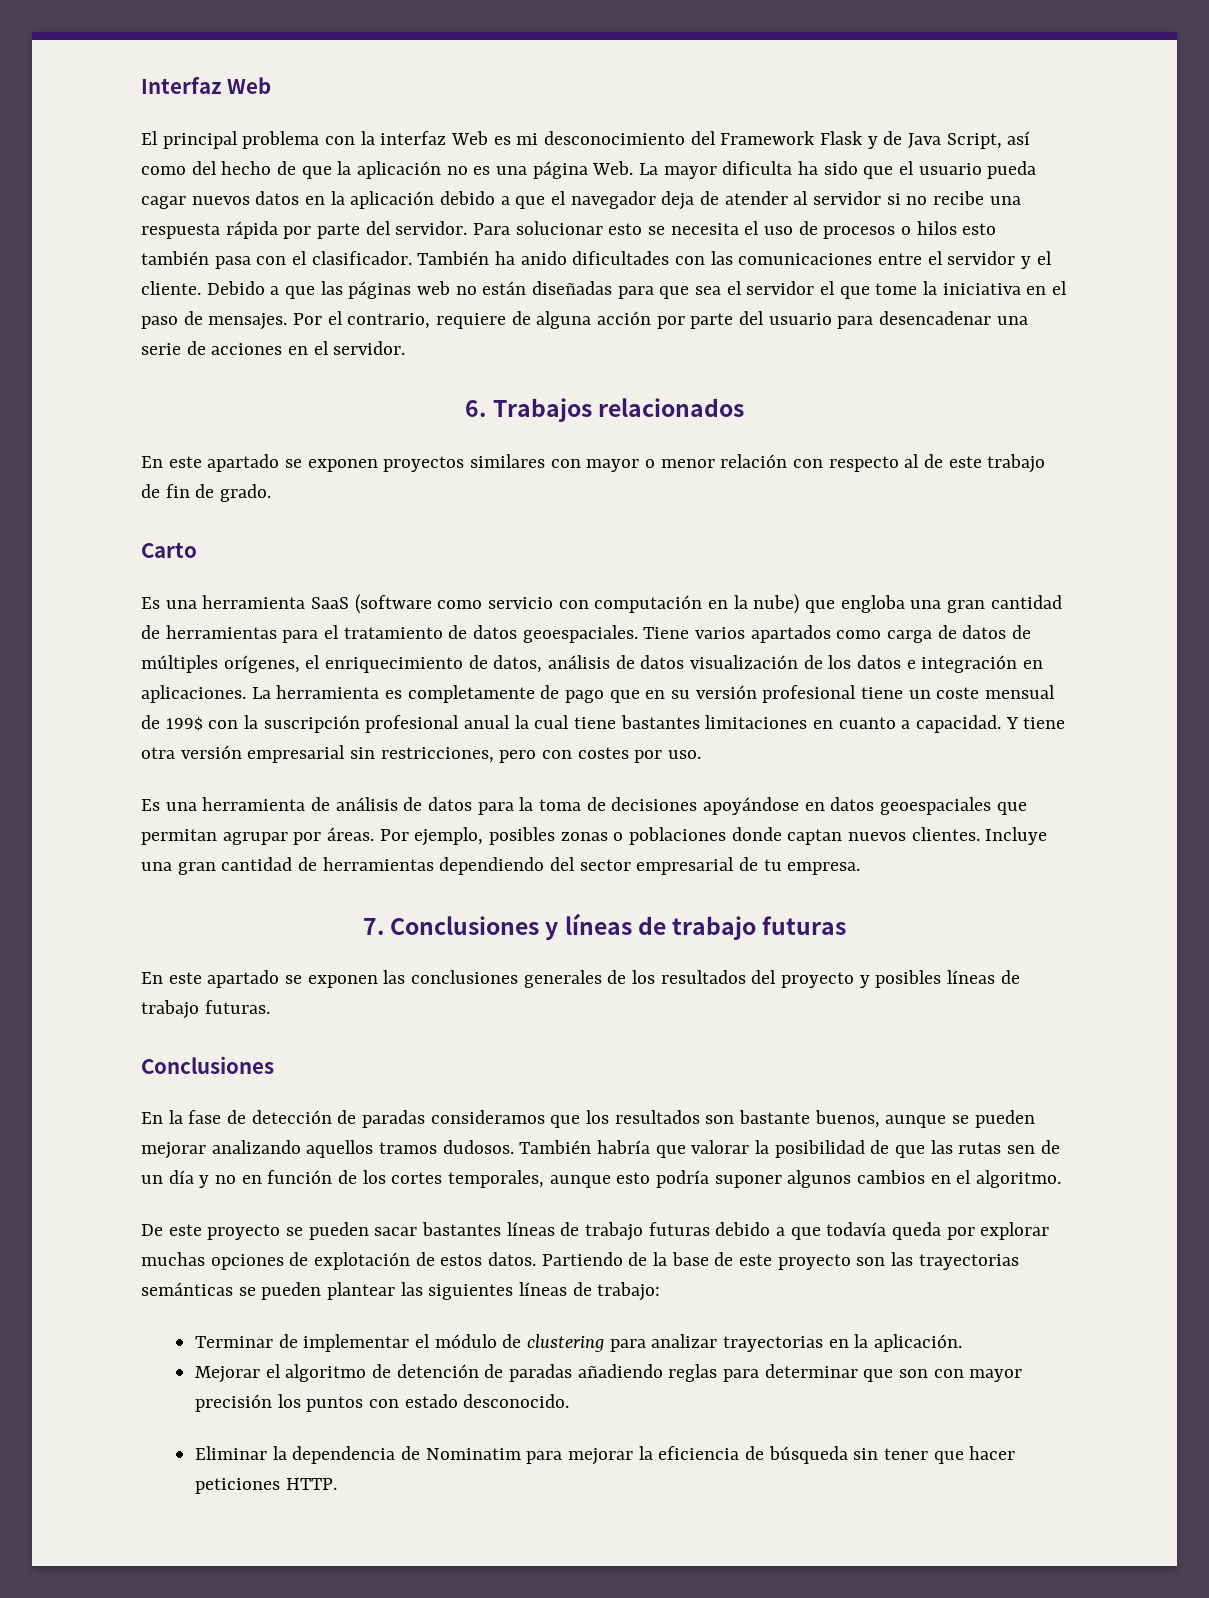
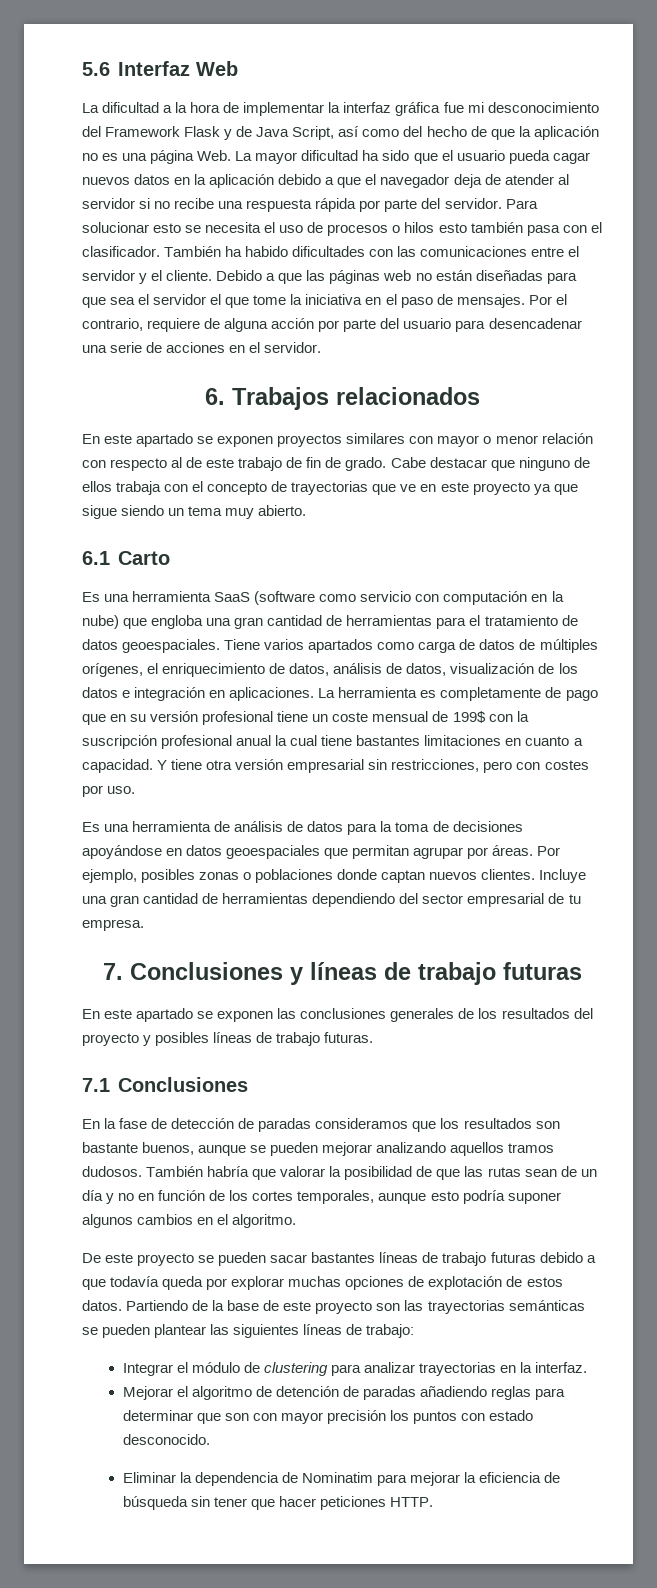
- Interfaz Web
+ 5.6 Interfaz Web
- El principal problema con la interfaz Web es mi desconocimiento del Framework Flask y de Java Script, así como del hecho de que la aplicación no es una página Web. La mayor dificulta ha sido que el usuario pueda cagar nuevos datos en la aplicación debido a que el navegador deja de atender al servidor si no recibe una respuesta rápida por parte del servidor.
+ La dificultad a la hora de implementar la interfaz gráfica fue mi desconocimiento del Framework Flask y de Java Script, así como del hecho de que la aplicación no es una página Web. La mayor dificultad ha sido que el usuario pueda cagar nuevos datos en la aplicación debido a que el navegador deja de atender al servidor si no recibe una respuesta rápida por parte del servidor.
- También ha anido dificultades con las comunicaciones entre el servidor y el cliente.
+ También ha habido dificultades con las comunicaciones entre el servidor y el cliente.
- En este apartado se exponen proyectos similares con mayor o menor relación con respecto al de este trabajo de fin de grado.
- Carto
+ En este apartado se exponen proyectos similares con mayor o menor relación con respecto al de este trabajo de fin de grado. Cabe destacar que ninguno de ellos trabaja con el concepto de trayectorias que ve en este proyecto ya que sigue siendo un tema muy abierto.
+ 6.1 Carto
- Tiene varios apartados como carga de datos de múltiples orígenes, el enriquecimiento de datos, análisis de datos visualización de los datos e integración en aplicaciones.
+ Tiene varios apartados como carga de datos de múltiples orígenes, el enriquecimiento de datos, análisis de datos, visualización de los datos e integración en aplicaciones.
  En este apartado se exponen las conclusiones generales de los resultados del proyecto y posibles líneas de trabajo futuras.
- Conclusiones
+ 7.1 Conclusiones
- También habría que valorar la posibilidad de que las rutas sen de un día y no en función de los cortes temporales, aunque esto podría suponer algunos cambios en el algoritmo.
+ También habría que valorar la posibilidad de que las rutas sean de un día y no en función de los cortes temporales, aunque esto podría suponer algunos cambios en el algoritmo.
- Terminar de implementar el módulo de clustering para analizar trayectorias en la aplicación.
+ Integrar el módulo de clustering para analizar trayectorias en la interfaz.

